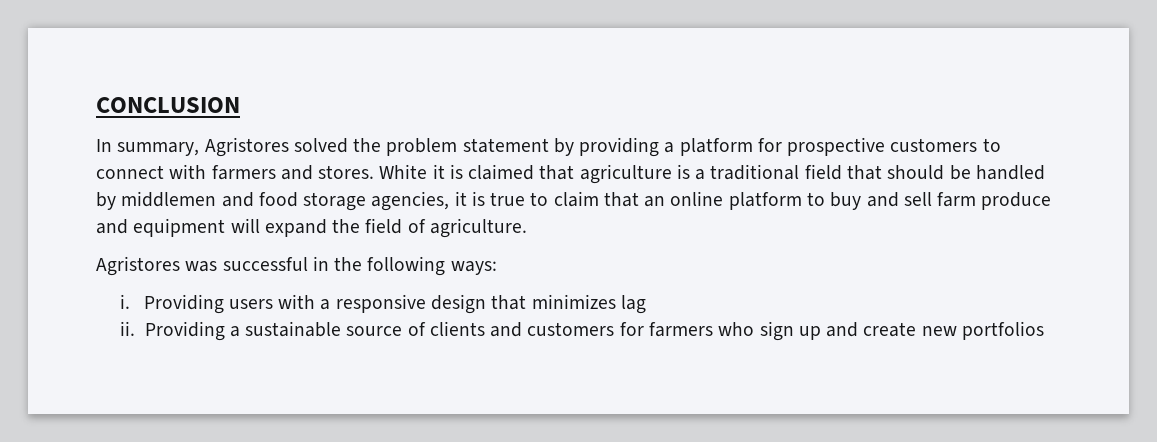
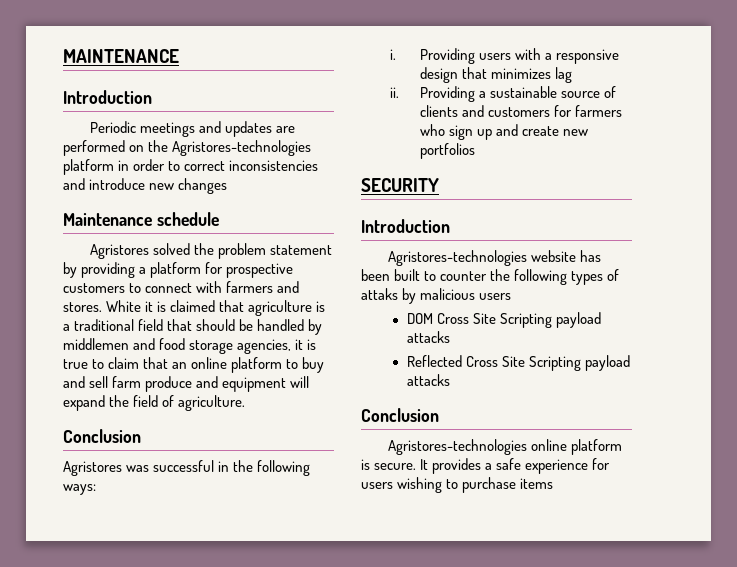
- CONCLUSION
- In summary, Agristores solved the problem statement by providing a platform for prospective customers to connect with farmers and stores.
+ MAINTENANCE
+ Introduction
+ Periodic meetings and updates are performed on the Agristores-technologies platform in order to correct inconsistencies and introduce new changes
+ Maintenance schedule
+ Agristores solved the problem statement by providing a platform for prospective customers to connect with farmers and stores.
  White it is claimed that agriculture is a traditional field that should be handled by middlemen and food storage agencies, it is true to claim that an online platform to buy and sell farm produce and equipment will expand the field of agriculture.
+ Conclusion
+ SECURITY
+ Introduction
+ Agristores-technologies website has been built to counter the following types of attaks by malicious users
+ DOM Cross Site Scripting payload attacks
+ Reflected Cross Site Scripting payload attacks
+ Conclusion
+ Agristores-technologies online platform is secure. It provides a safe experience for users wishing to purchase items

